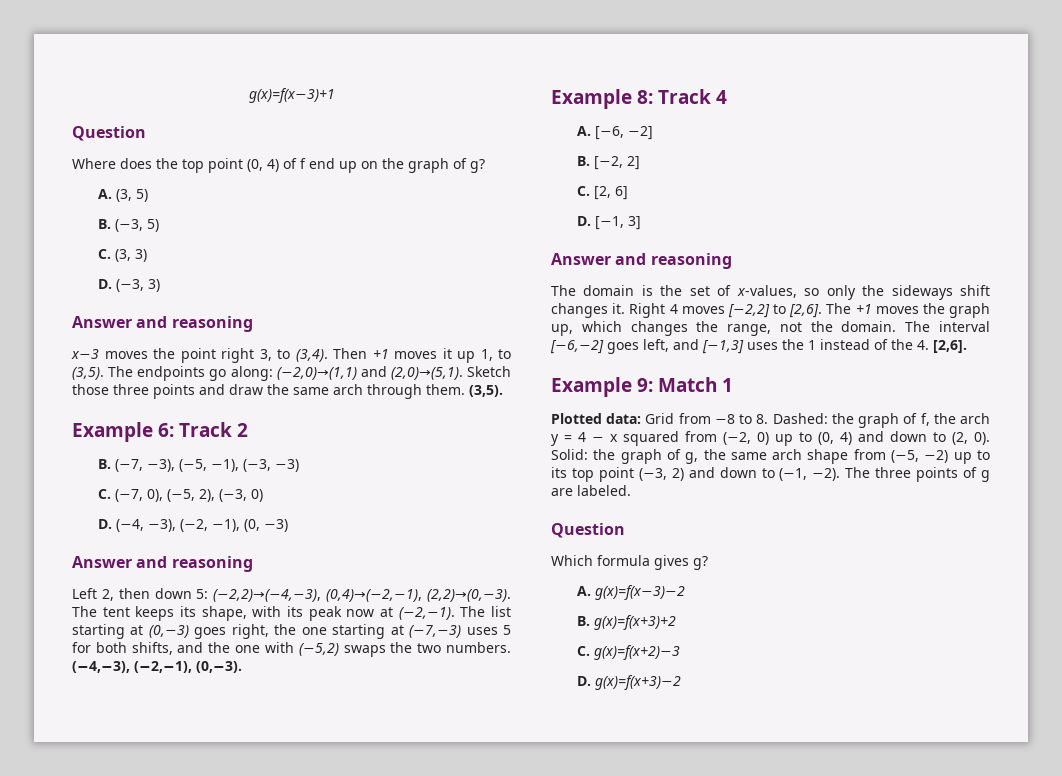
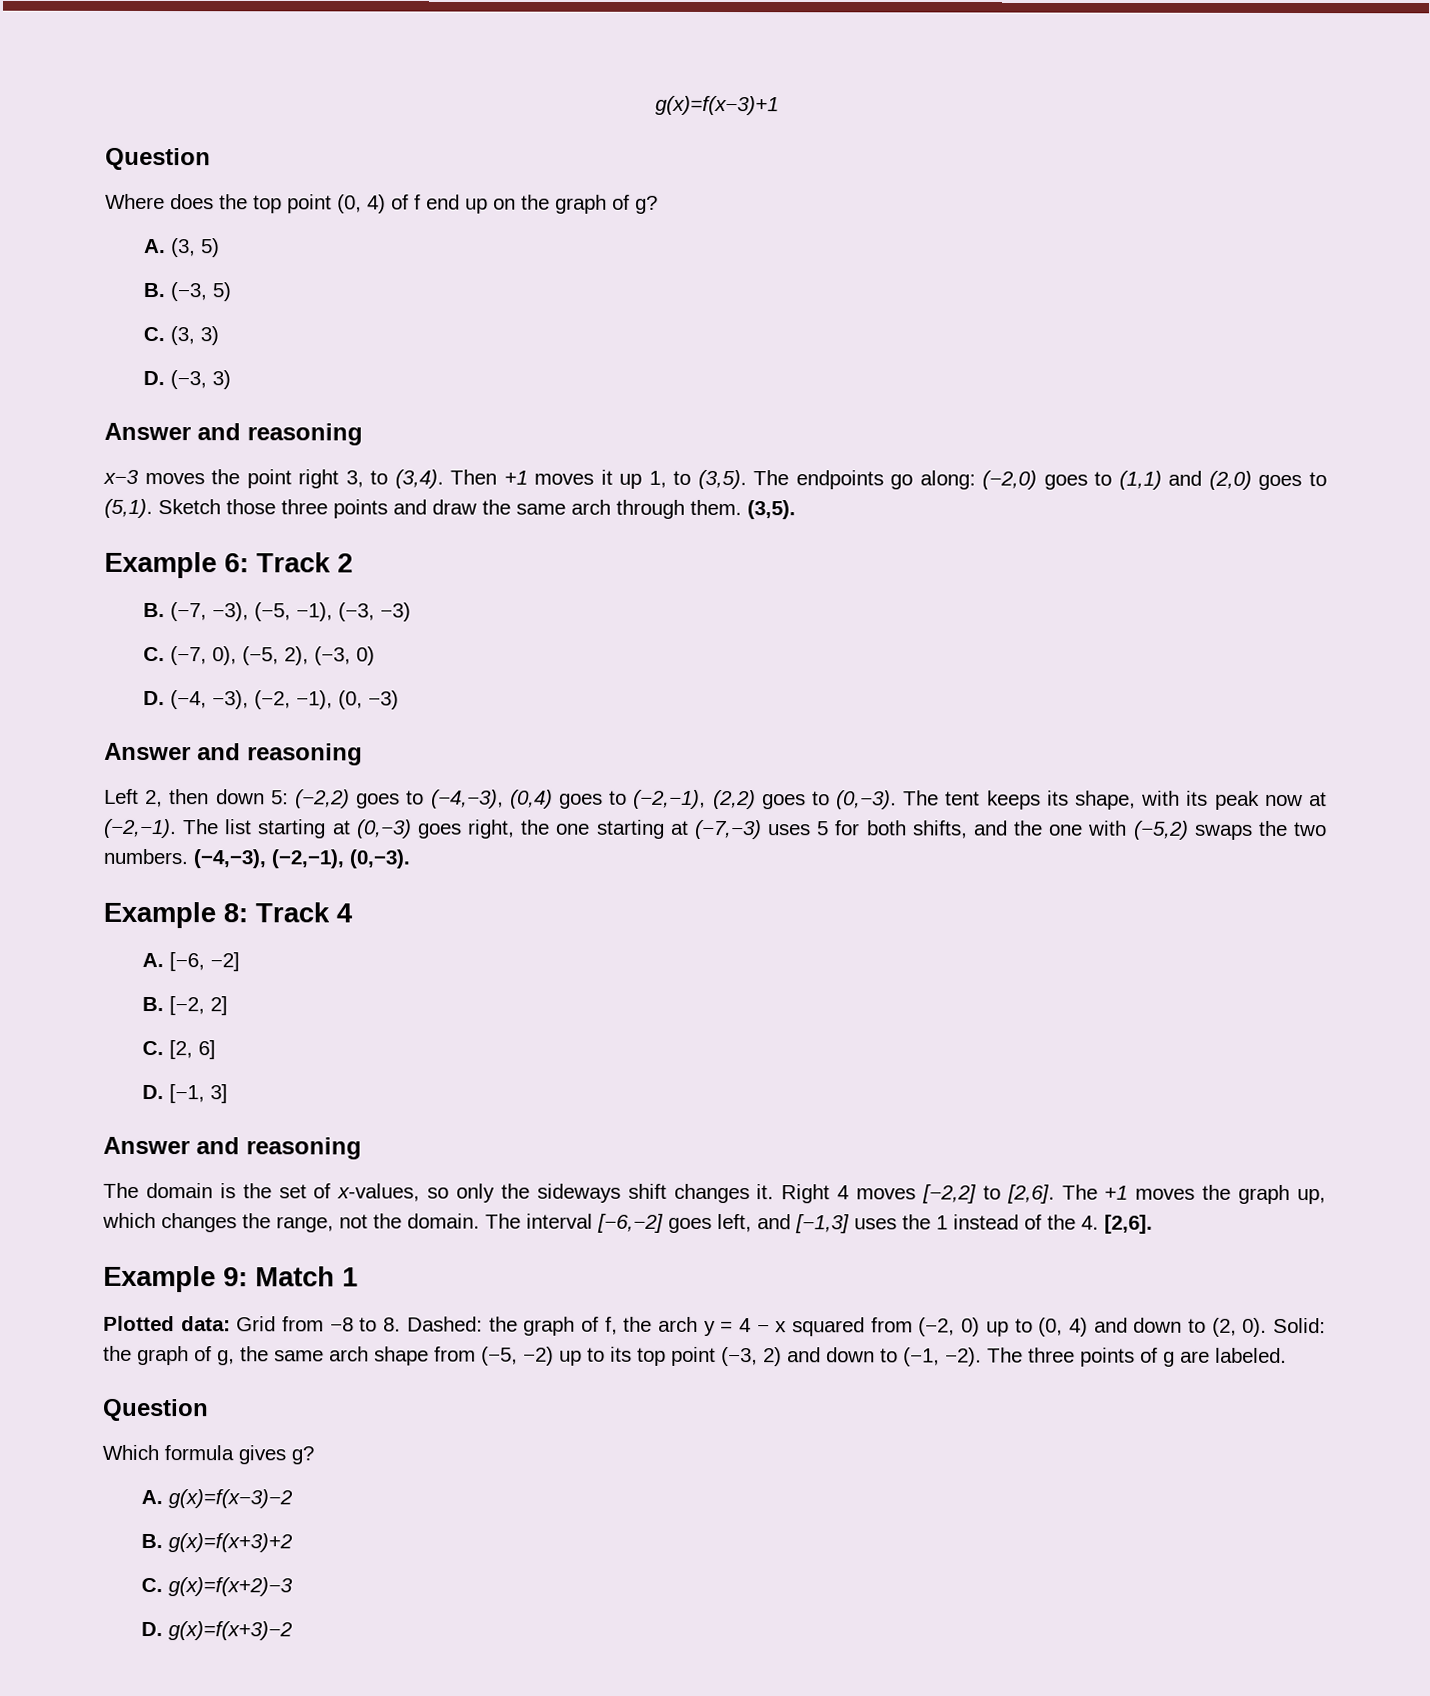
- The endpoints go along: (−2,0)→(1,1) and (2,0)→(5,1).
+ The endpoints go along: (−2,0) goes to (1,1) and (2,0) goes to (5,1).
- Left 2, then down 5: (−2,2)→(−4,−3), (0,4)→(−2,−1), (2,2)→(0,−3).
+ Left 2, then down 5: (−2,2) goes to (−4,−3), (0,4) goes to (−2,−1), (2,2) goes to (0,−3).

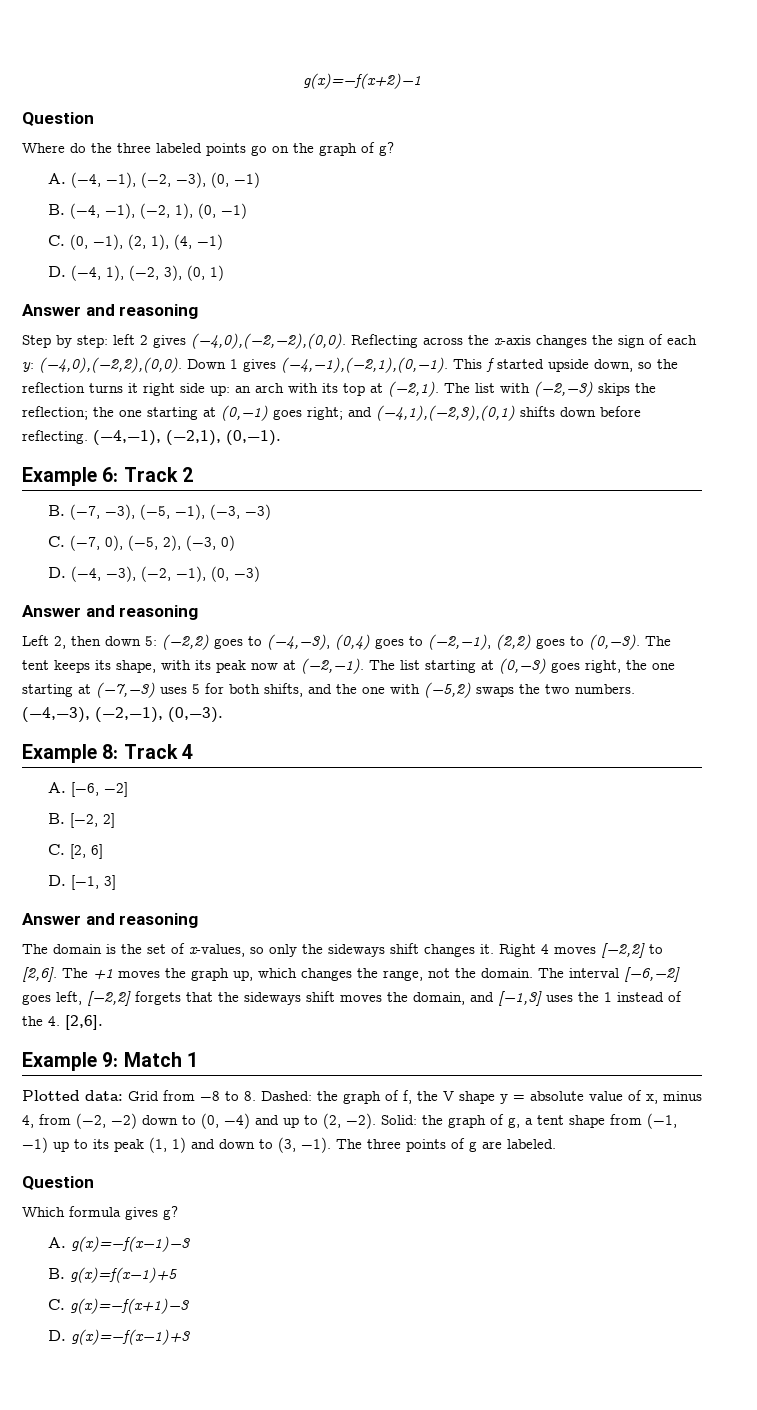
- g(x)=f(x−3)+1
+ g(x)=−f(x+2)−1
- Where does the top point (0, 4) of f end up on the graph of g?
+ Where do the three labeled points go on the graph of g?
- A. (3, 5)
- B. (−3, 5)
- C. (3, 3)
- D. (−3, 3)
+ A. (−4, −1), (−2, −3), (0, −1)
+ B. (−4, −1), (−2, 1), (0, −1)
+ C. (0, −1), (2, 1), (4, −1)
+ D. (−4, 1), (−2, 3), (0, 1)
  Answer and reasoning
- x−3 moves the point right 3, to (3,4). Then +1 moves it up 1, to (3,5). The endpoints go along: (−2,0) goes to (1,1) and (2,0) goes to (5,1). Sketch those three points and draw the same arch through them. (3,5).
+ Step by step: left 2 gives (−4,0),(−2,−2),(0,0). Reflecting across the x-axis changes the sign of each y: (−4,0),(−2,2),(0,0). Down 1 gives (−4,−1),(−2,1),(0,−1). This f started upside down, so the reflection turns it right side up: an arch with its top at (−2,1). The list with (−2,−3) skips the reflection; the one starting at (0,−1) goes right; and (−4,1),(−2,3),(0,1) shifts down before reflecting. (−4,−1), (−2,1), (0,−1).
- The interval [−6,−2] goes left, and [−1,3] uses the 1 instead of the 4. [2,6].
+ The interval [−6,−2] goes left, [−2,2] forgets that the sideways shift moves the domain, and [−1,3] uses the 1 instead of the 4. [2,6].
- Plotted data: Grid from −8 to 8. Dashed: the graph of f, the arch y = 4 − x squared from (−2, 0) up to (0, 4) and down to (2, 0).
+ Plotted data: Grid from −8 to 8. Dashed: the graph of f, the V shape y = absolute value of x, minus 4, from (−2, −2) down to (0, −4) and up to (2, −2).
- Solid: the graph of g, the same arch shape from (−5, −2) up to its top point (−3, 2) and down to (−1, −2).
+ Solid: the graph of g, a tent shape from (−1, −1) up to its peak (1, 1) and down to (3, −1).
- A. g(x)=f(x−3)−2
- B. g(x)=f(x+3)+2
- C. g(x)=f(x+2)−3
- D. g(x)=f(x+3)−2
+ A. g(x)=−f(x−1)−3
+ B. g(x)=f(x−1)+5
+ C. g(x)=−f(x+1)−3
+ D. g(x)=−f(x−1)+3

